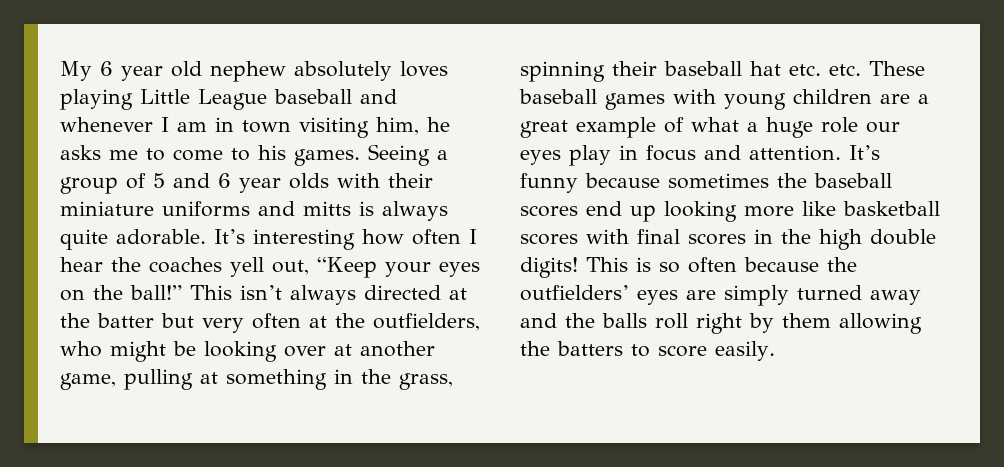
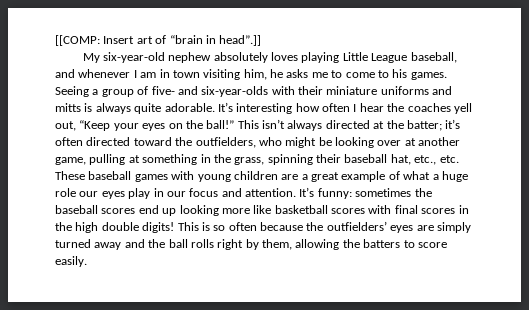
- My 6 year old nephew absolutely loves playing Little League baseball and whenever I am in town visiting him, he asks me to come to his games.
+ [[COMP: Insert art of “brain in head”.]]
+ My six-year-old nephew absolutely loves playing Little League baseball, and whenever I am in town visiting him, he asks me to come to his games.
- Seeing a group of 5 and 6 year olds with their miniature uniforms and mitts is always quite adorable.
+ Seeing a group of five- and six-year-olds with their miniature uniforms and mitts is always quite adorable.
- This isn’t always directed at the batter but very often at the outfielders, who might be looking over at another game, pulling at something in the grass, spinning their baseball hat etc. etc. These baseball games with young children are a great example of what a huge role our eyes play in focus and attention.
+ This isn’t always directed at the batter; it’s often directed toward the outfielders, who might be looking over at another game, pulling at something in the grass, spinning their baseball hat, etc., etc. These baseball games with young children are a great example of what a huge role our eyes play in our focus and attention.
- It’s funny because sometimes the baseball scores end up looking more like basketball scores with final scores in the high double digits!
+ It’s funny: sometimes the baseball scores end up looking more like basketball scores with final scores in the high double digits!
- This is so often because the outfielders’ eyes are simply turned away and the balls roll right by them allowing the batters to score easily.
+ This is so often because the outfielders’ eyes are simply turned away and the ball rolls right by them, allowing the batters to score easily.

